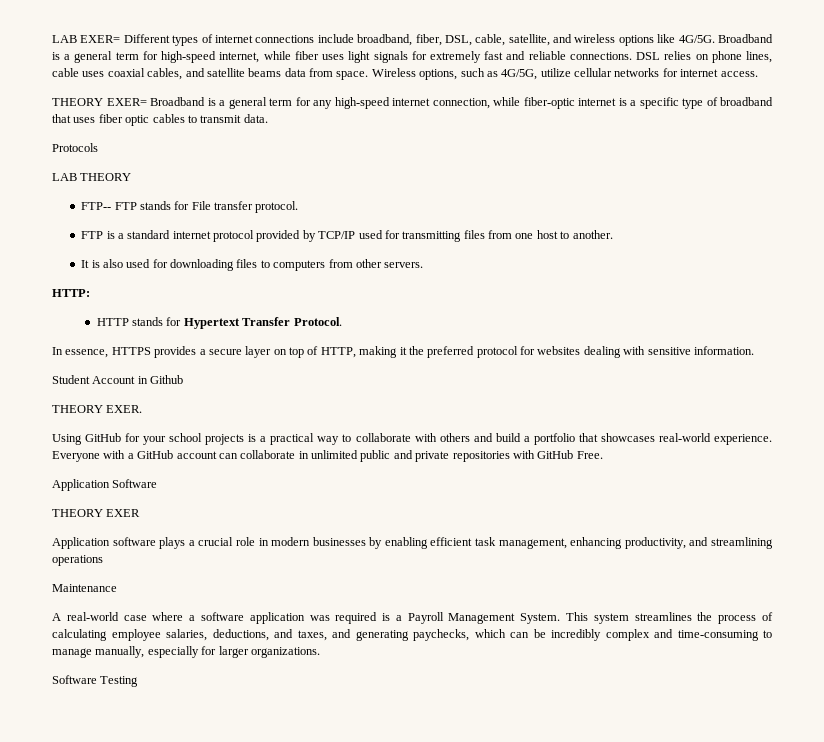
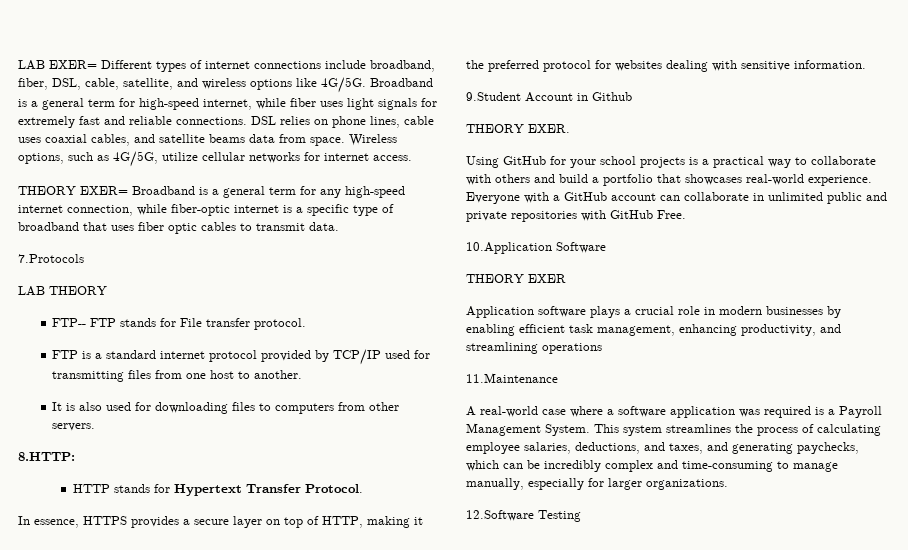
- Protocols
+ 7.Protocols
- HTTP:
+ 8.HTTP:
- Student Account in Github
+ 9.Student Account in Github
- Application Software
+ 10.Application Software
- Maintenance
+ 11.Maintenance
- Software Testing
+ 12.Software Testing

